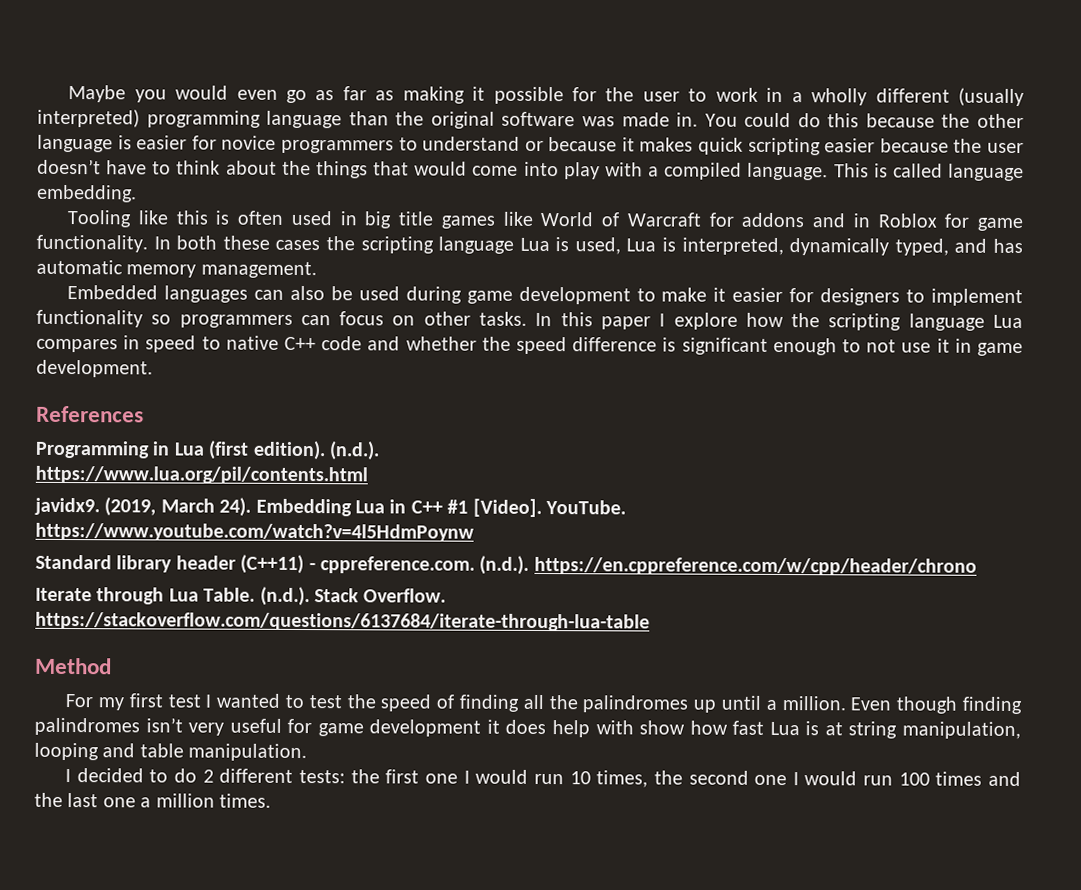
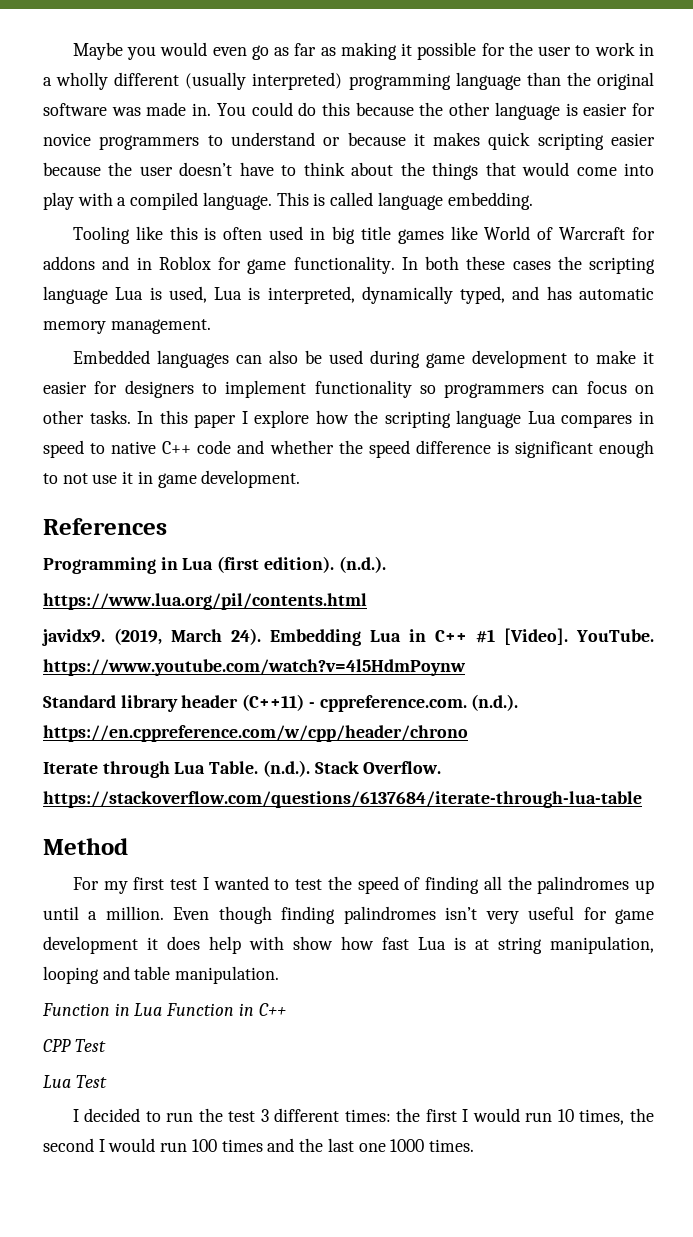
- I decided to do 2 different tests: the first one I would run 10 times, the second one I would run 100 times and the last one a million times.
+ Function in Lua Function in C++
+ CPP Test
+ Lua Test
+ I decided to run the test 3 different times: the first I would run 10 times, the second I would run 100 times and the last one 1000 times.

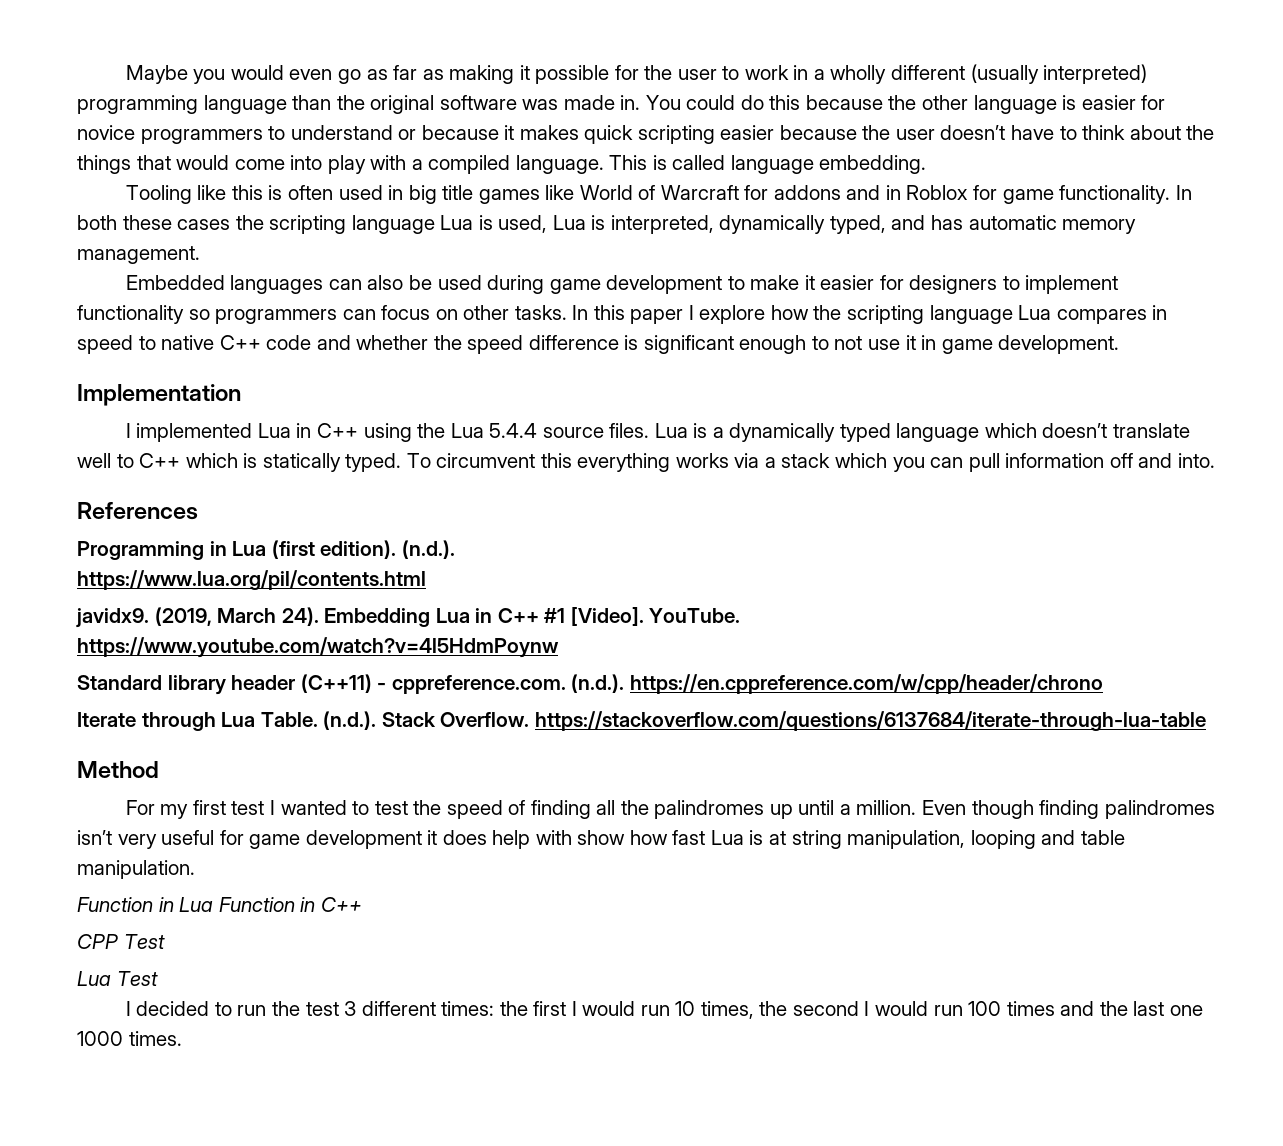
+ Implementation
+ I implemented Lua in C++ using the Lua 5.4.4 source files. Lua is a dynamically typed language which doesn’t translate well to C++ which is statically typed. To circumvent this everything works via a stack which you can pull information off and into.

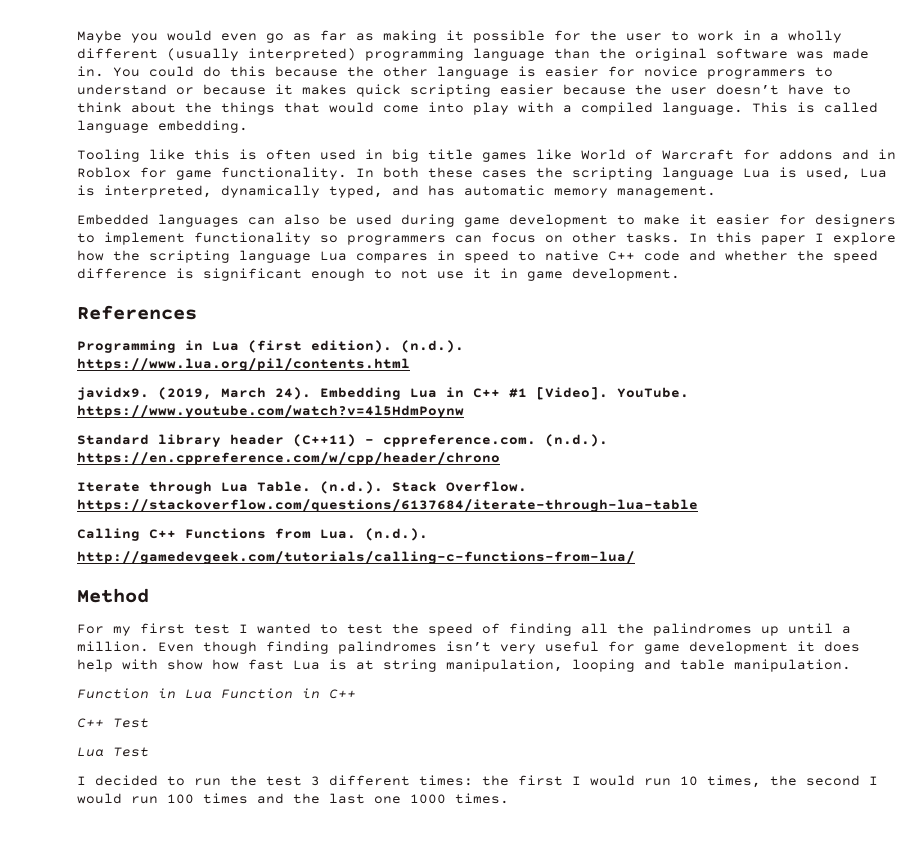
- Implementation
- I implemented Lua in C++ using the Lua 5.4.4 source files. Lua is a dynamically typed language which doesn’t translate well to C++ which is statically typed. To circumvent this everything works via a stack which you can pull information off and into.
+ Calling C++ Functions from Lua. (n.d.).
+ http://gamedevgeek.com/tutorials/calling-c-functions-from-lua/
- CPP Test
+ C++ Test

